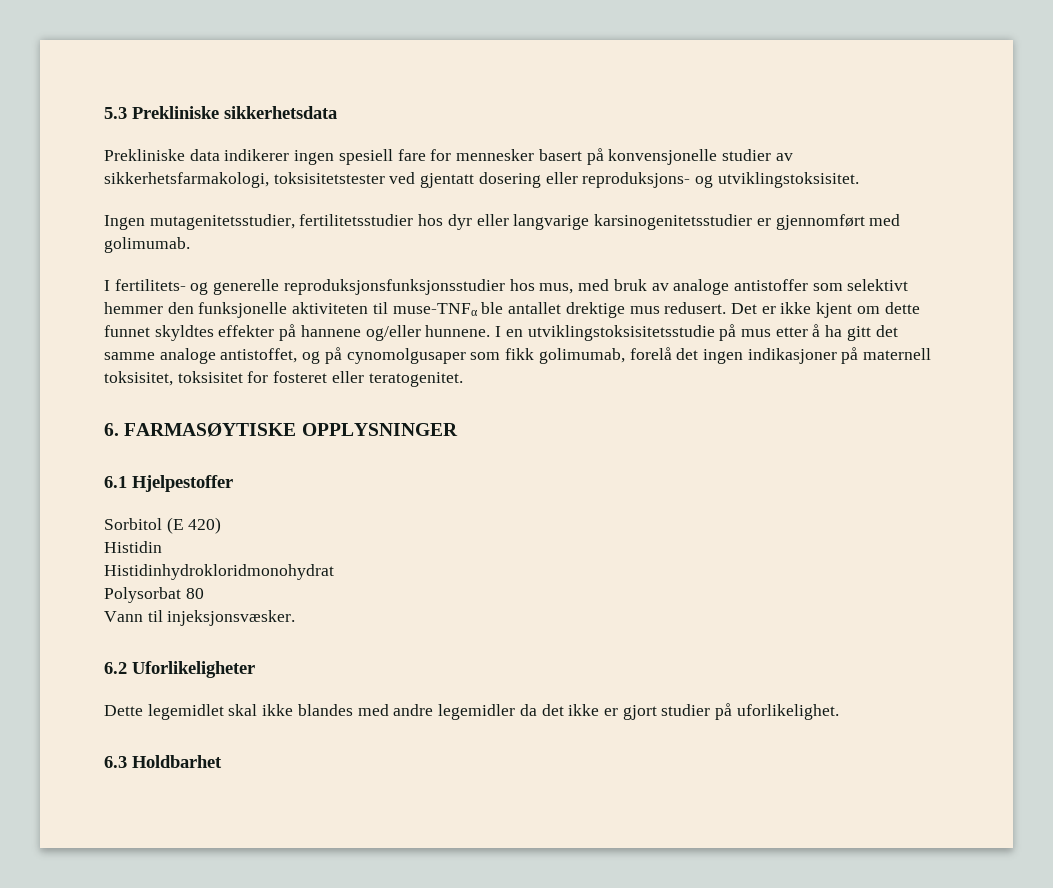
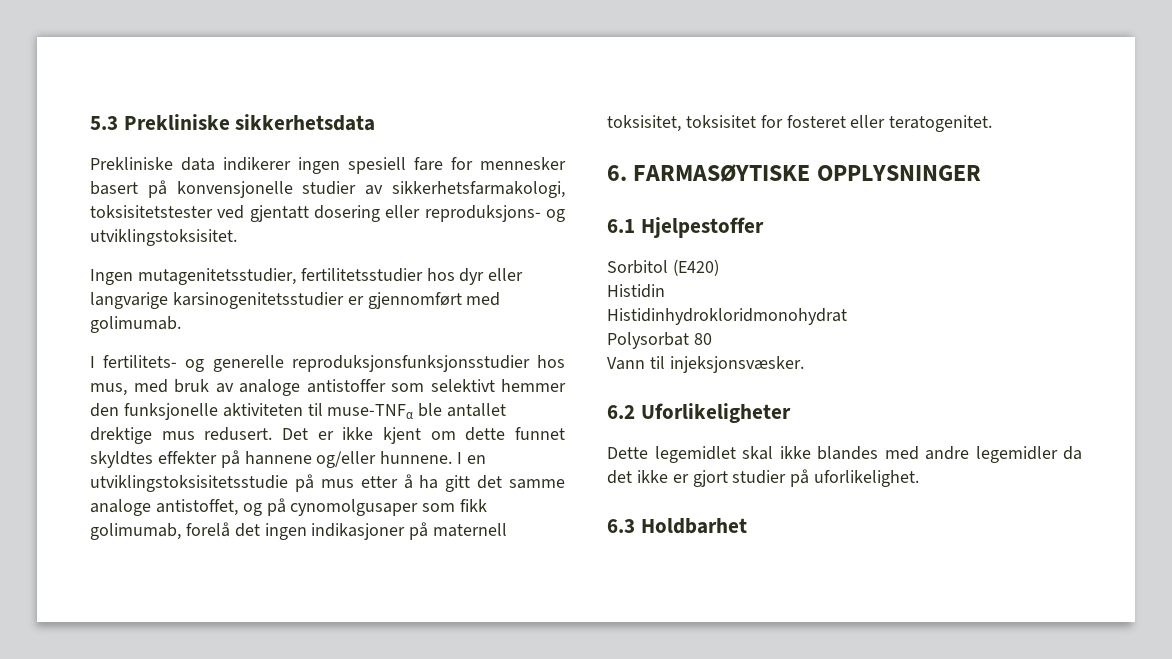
- Sorbitol (E 420)
+ Sorbitol (E420)

